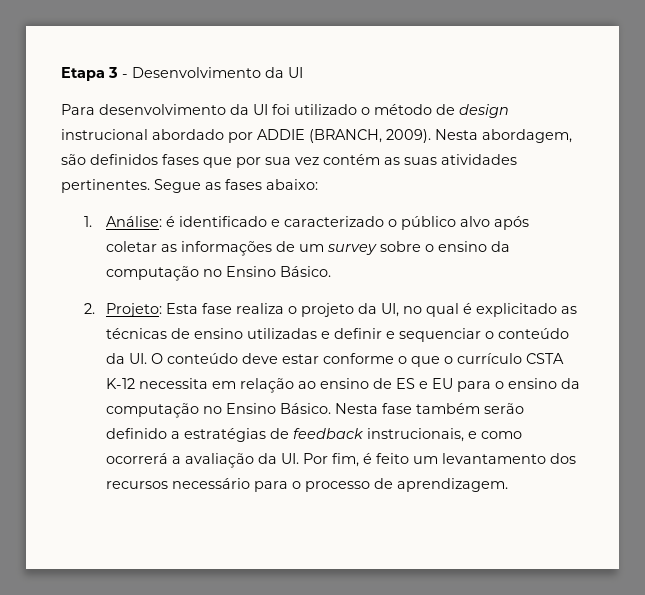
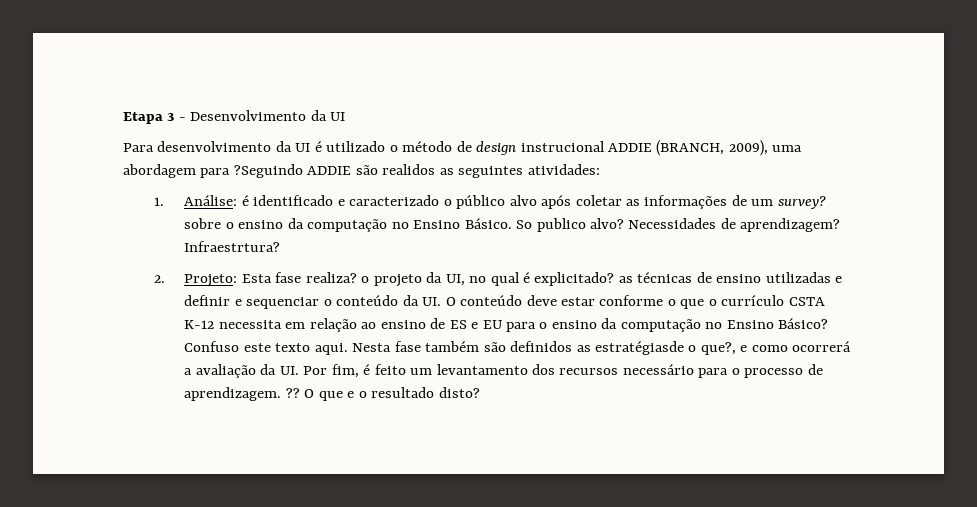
- Para desenvolvimento da UI foi utilizado o método de design instrucional abordado por ADDIE (BRANCH, 2009). Nesta abordagem, são definidos fases que por sua vez contém as suas atividades pertinentes. Segue as fases abaixo:
+ Para desenvolvimento da UI é utilizado o método de design instrucional ADDIE (BRANCH, 2009), uma abordagem para ?Seguindo ADDIE são realidos as seguintes atividades:
- 1. Análise: é identificado e caracterizado o público alvo após coletar as informações de um survey sobre o ensino da computação no Ensino Básico.
+ 1. Análise: é identificado e caracterizado o público alvo após coletar as informações de um survey? sobre o ensino da computação no Ensino Básico. So publico alvo? Necessidades de aprendizagem? Infraestrtura?
- Esta fase realiza o projeto da UI, no qual é explicitado as técnicas de ensino utilizadas e definir e sequenciar o conteúdo da UI. O conteúdo deve estar conforme o que o currículo CSTA K-12 necessita em relação ao ensino de ES e EU para o ensino da computação no Ensino Básico. Nesta fase também serão definido a estratégias de feedback instrucionais, e como ocorrerá a avaliação da UI. Por fim, é feito um levantamento dos recursos necessário para o processo de aprendizagem.
+ Esta fase realiza? o projeto da UI, no qual é explicitado? as técnicas de ensino utilizadas e definir e sequenciar o conteúdo da UI. O conteúdo deve estar conforme o que o currículo CSTA K-12 necessita em relação ao ensino de ES e EU para o ensino da computação no Ensino Básico? Confuso este texto aqui. Nesta fase também são definidos as estratégiasde o que?, e como ocorrerá a avaliação da UI. Por fim, é feito um levantamento dos recursos necessário para o processo de aprendizagem.
+ ?? O que e o resultado disto?

